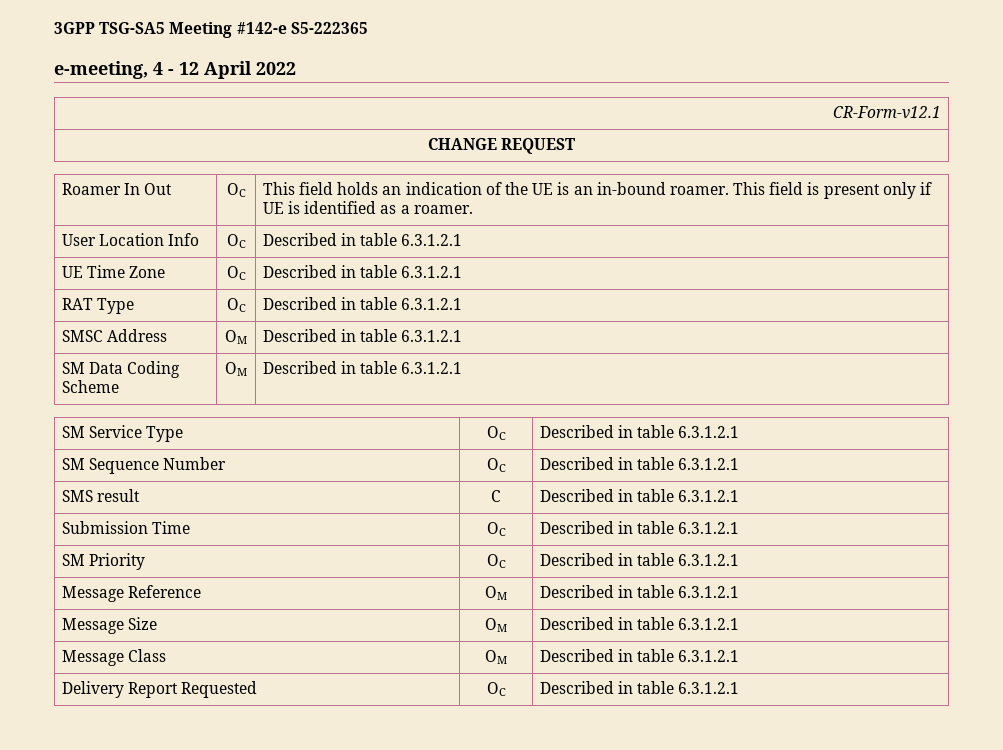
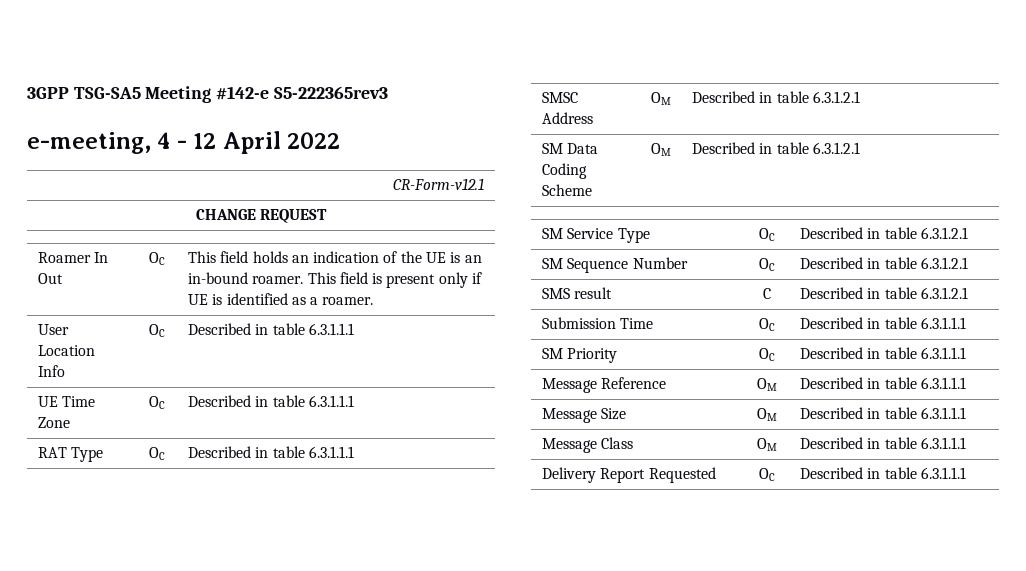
- 3GPP TSG-SA5 Meeting #142-e S5-222365
+ 3GPP TSG-SA5 Meeting #142-e S5-222365rev3
- User Location Info | OC | Described in table 6.3.1.2.1
+ User Location Info | OC | Described in table 6.3.1.1.1
- UE Time Zone | OC | Described in table 6.3.1.2.1
+ UE Time Zone | OC | Described in table 6.3.1.1.1
- RAT Type | OC | Described in table 6.3.1.2.1
+ RAT Type | OC | Described in table 6.3.1.1.1
- Submission Time | OC | Described in table 6.3.1.2.1
+ Submission Time | OC | Described in table 6.3.1.1.1
- SM Priority | OC | Described in table 6.3.1.2.1
+ SM Priority | OC | Described in table 6.3.1.1.1
- Message Reference | OM | Described in table 6.3.1.2.1
+ Message Reference | OM | Described in table 6.3.1.1.1
- Message Size | OM | Described in table 6.3.1.2.1
+ Message Size | OM | Described in table 6.3.1.1.1
- Message Class | OM | Described in table 6.3.1.2.1
+ Message Class | OM | Described in table 6.3.1.1.1
- Delivery Report Requested | OC | Described in table 6.3.1.2.1
+ Delivery Report Requested | OC | Described in table 6.3.1.1.1

